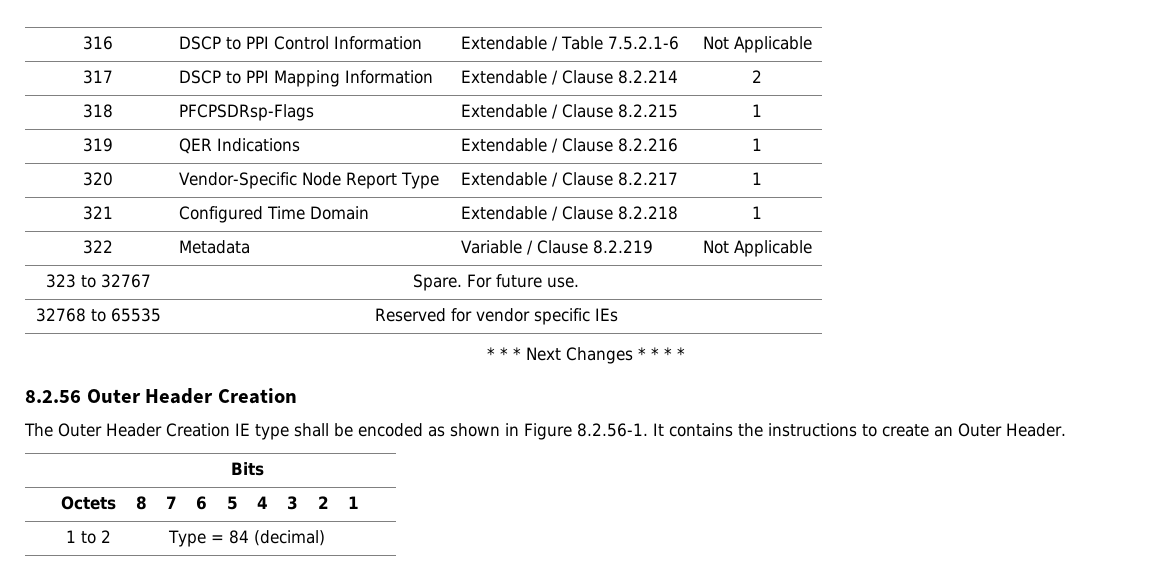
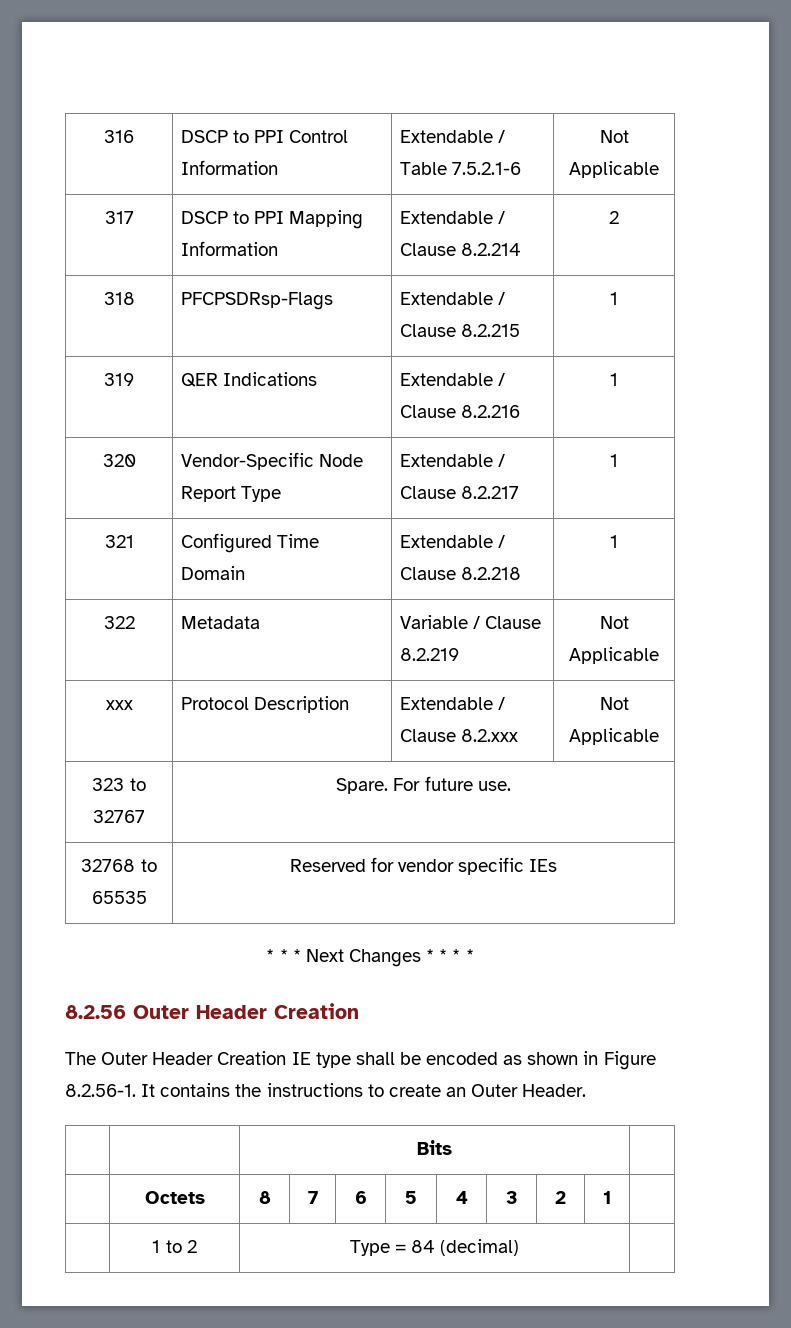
+ xxx | Protocol Description | Extendable / Clause 8.2.xxx | Not Applicable

